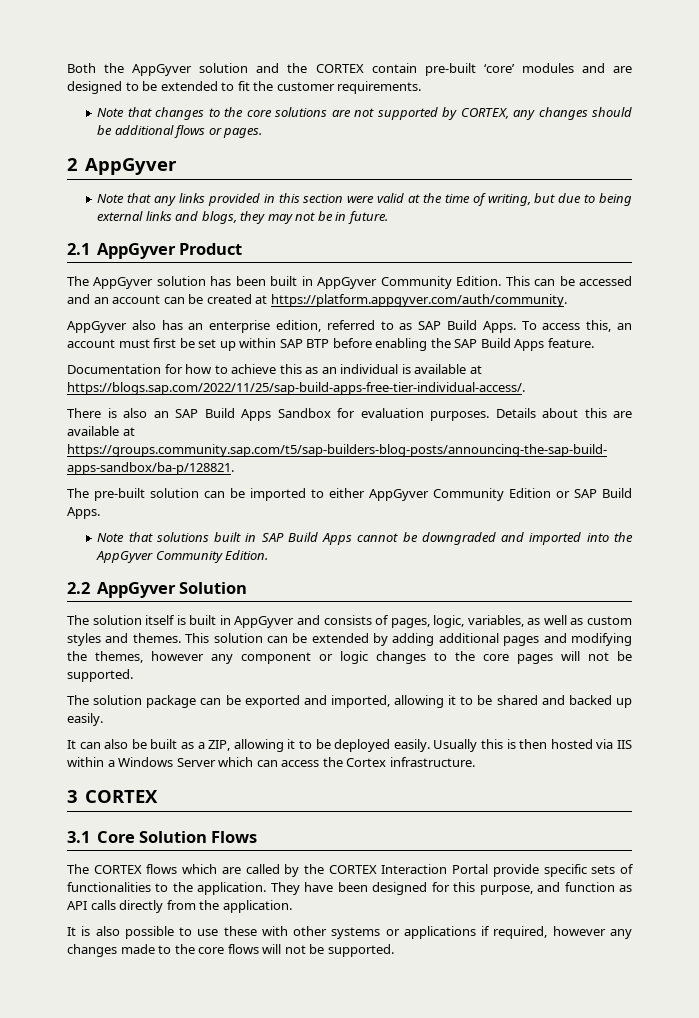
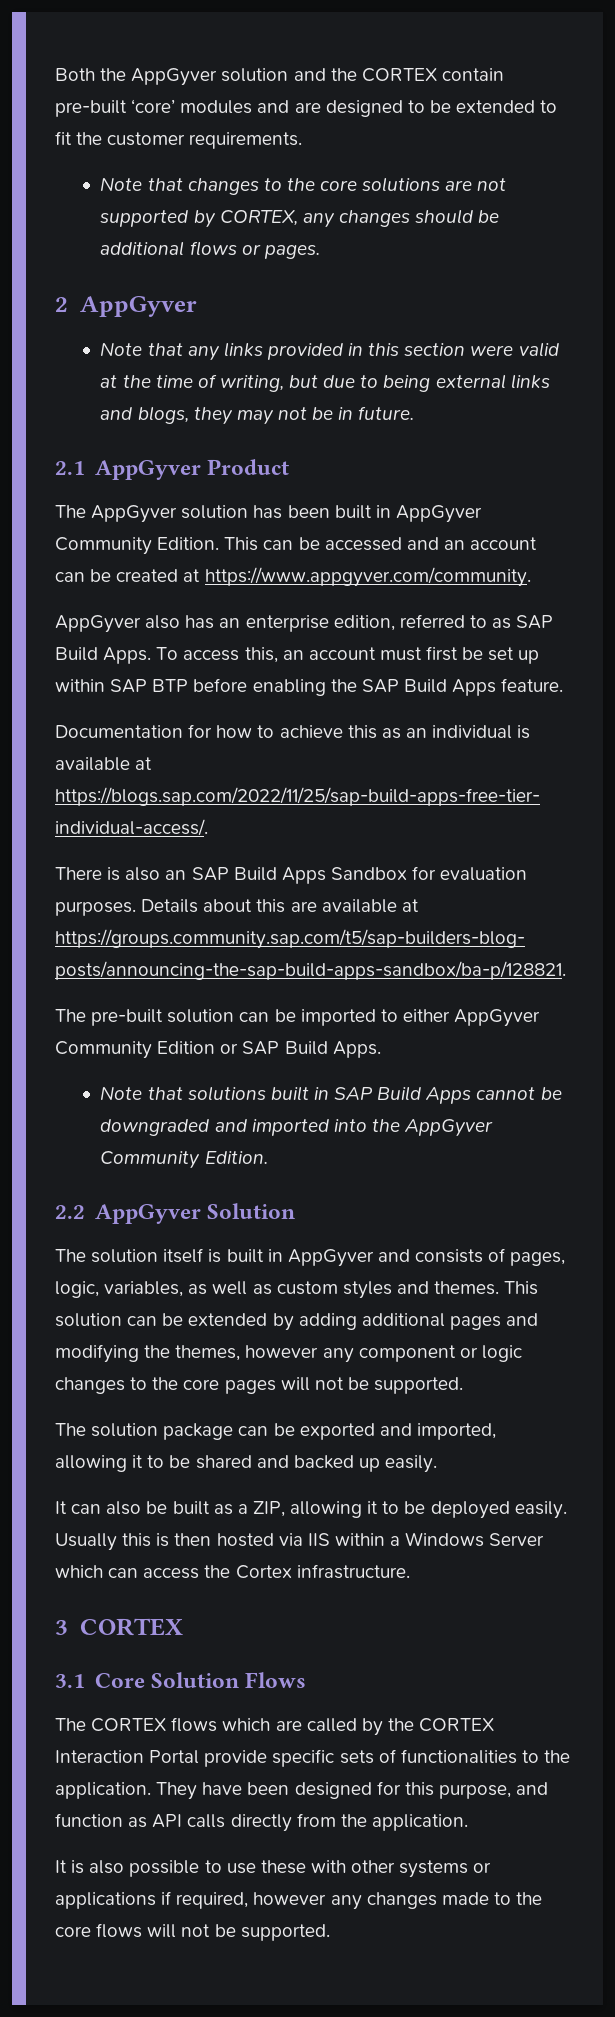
- This can be accessed and an account can be created at https://platform.appgyver.com/auth/community.
+ This can be accessed and an account can be created at https://www.appgyver.com/community.

